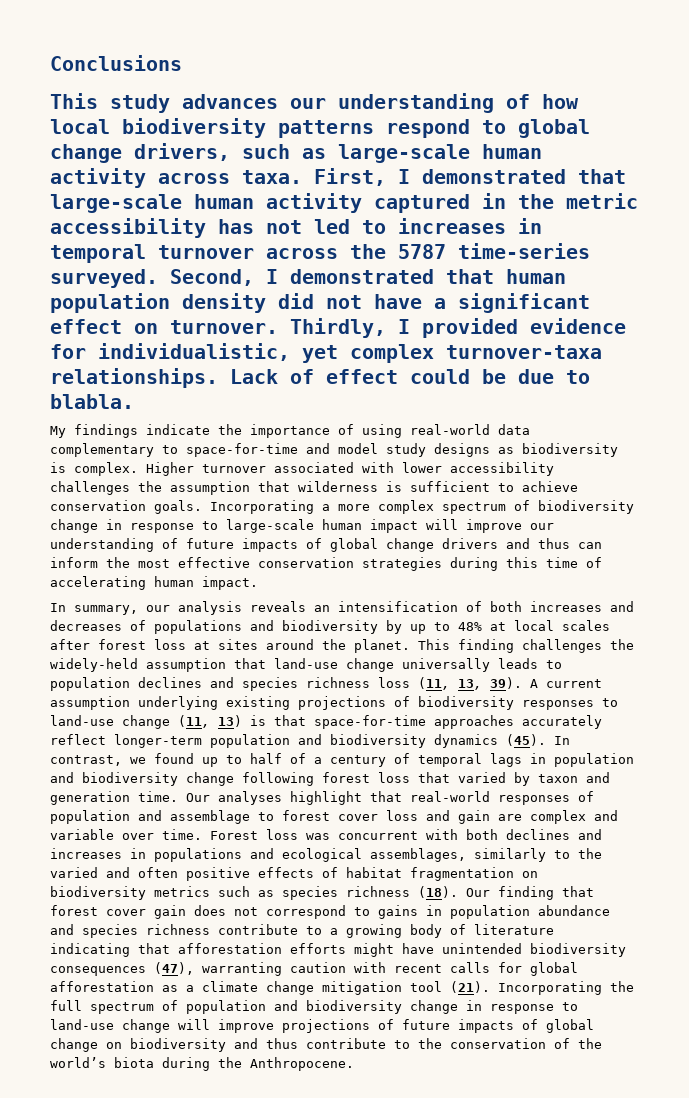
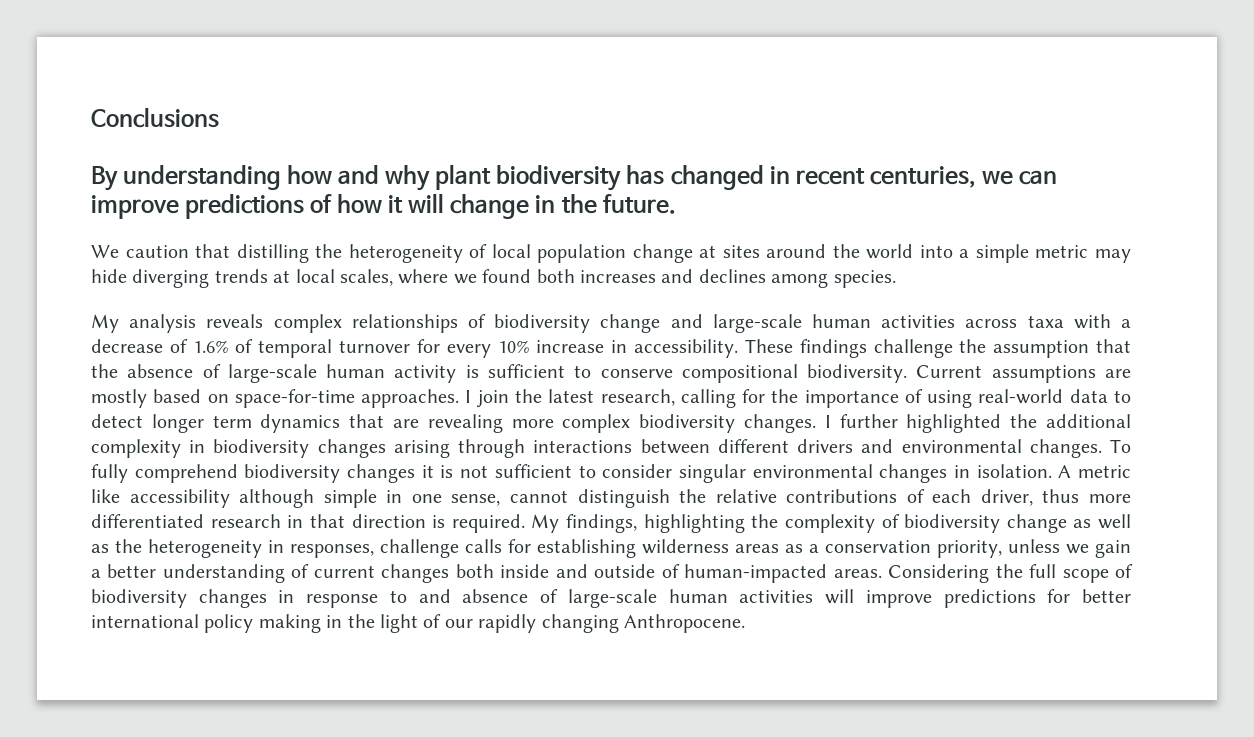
- This study advances our understanding of how local biodiversity patterns respond to global change drivers, such as large-scale human activity across taxa. First, I demonstrated that large-scale human activity captured in the metric accessibility has not led to increases in temporal turnover across the 5787 time-series surveyed. Second, I demonstrated that human population density did not have a significant effect on turnover. Thirdly, I provided evidence for individualistic, yet complex turnover-taxa relationships. Lack of effect could be due to blabla.
- My findings indicate the importance of using real-world data complementary to space-for-time and model study designs as biodiversity is complex. Higher turnover associated with lower accessibility challenges the assumption that wilderness is sufficient to achieve conservation goals. Incorporating a more complex spectrum of biodiversity change in response to large-scale human impact will improve our understanding of future impacts of global change drivers and thus can inform the most effective conservation strategies during this time of accelerating human impact.
- In summary, our analysis reveals an intensification of both increases and decreases of populations and biodiversity by up to 48% at local scales after forest loss at sites around the planet. This finding challenges the widely-held assumption that land-use change universally leads to population declines and species richness loss (11, 13, 39). A current assumption underlying existing projections of biodiversity responses to land-use change (11, 13) is that space-for-time approaches accurately reflect longer-term population and biodiversity dynamics (45). In contrast, we found up to half of a century of temporal lags in population and biodiversity change following forest loss that varied by taxon and generation time. Our analyses highlight that real-world responses of population and assemblage to forest cover loss and gain are complex and variable over time. Forest loss was concurrent with both declines and increases in populations and ecological assemblages, similarly to the varied and often positive effects of habitat fragmentation on biodiversity metrics such as species richness (18). Our finding that forest cover gain does not correspond to gains in population abundance and species richness contribute to a growing body of literature indicating that afforestation efforts might have unintended biodiversity consequences (47), warranting caution with recent calls for global afforestation as a climate change mitigation tool (21). Incorporating the full spectrum of population and biodiversity change in response to land-use change will improve projections of future impacts of global change on biodiversity and thus contribute to the conservation of the world’s biota during the Anthropocene.
+ By understanding how and why plant biodiversity has changed in recent centuries, we can improve predictions of how it will change in the future.
+ We caution that distilling the heterogeneity of local population change at sites around the world into a simple metric may hide diverging trends at local scales, where we found both increases and declines among species.
+ My analysis reveals complex relationships of biodiversity change and large-scale human activities across taxa with a decrease of 1.6% of temporal turnover for every 10% increase in accessibility. These findings challenge the assumption that the absence of large-scale human activity is sufficient to conserve compositional biodiversity. Current assumptions are mostly based on space-for-time approaches. I join the latest research, calling for the importance of using real-world data to detect longer term dynamics that are revealing more complex biodiversity changes. I further highlighted the additional complexity in biodiversity changes arising through interactions between different drivers and environmental changes. To fully comprehend biodiversity changes it is not sufficient to consider singular environmental changes in isolation. A metric like accessibility although simple in one sense, cannot distinguish the relative contributions of each driver, thus more differentiated research in that direction is required. My findings, highlighting the complexity of biodiversity change as well as the heterogeneity in responses, challenge calls for establishing wilderness areas as a conservation priority, unless we gain a better understanding of current changes both inside and outside of human-impacted areas. Considering the full scope of biodiversity changes in response to and absence of large-scale human activities will improve predictions for better international policy making in the light of our rapidly changing Anthropocene.

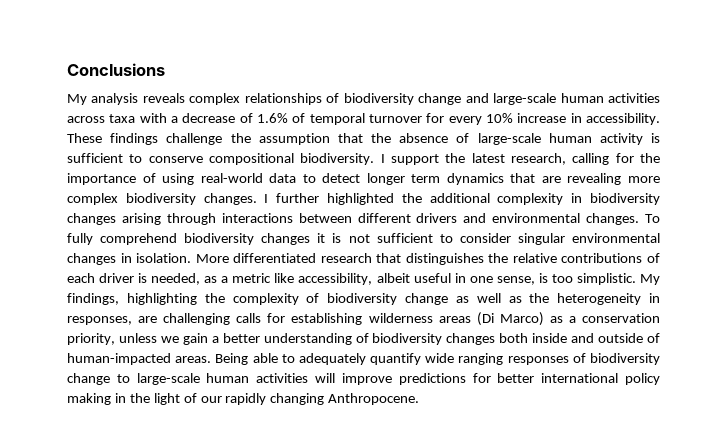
- By understanding how and why plant biodiversity has changed in recent centuries, we can improve predictions of how it will change in the future.
- We caution that distilling the heterogeneity of local population change at sites around the world into a simple metric may hide diverging trends at local scales, where we found both increases and declines among species.
- Current assumptions are mostly based on space-for-time approaches. I join the latest research, calling for the importance of using real-world data to detect longer term dynamics that are revealing more complex biodiversity changes.
+ I support the latest research, calling for the importance of using real-world data to detect longer term dynamics that are revealing more complex biodiversity changes.
- A metric like accessibility although simple in one sense, cannot distinguish the relative contributions of each driver, thus more differentiated research in that direction is required.
+ More differentiated research that distinguishes the relative contributions of each driver is needed, as a metric like accessibility, albeit useful in one sense, is too simplistic.
- My findings, highlighting the complexity of biodiversity change as well as the heterogeneity in responses, challenge calls for establishing wilderness areas as a conservation priority, unless we gain a better understanding of current changes both inside and outside of human-impacted areas.
+ My findings, highlighting the complexity of biodiversity change as well as the heterogeneity in responses, are challenging calls for establishing wilderness areas (Di Marco) as a conservation priority, unless we gain a better understanding of biodiversity changes both inside and outside of human-impacted areas.
- Considering the full scope of biodiversity changes in response to and absence of large-scale human activities will improve predictions for better international policy making in the light of our rapidly changing Anthropocene.
+ Being able to adequately quantify wide ranging responses of biodiversity change to large-scale human activities will improve predictions for better international policy making in the light of our rapidly changing Anthropocene.

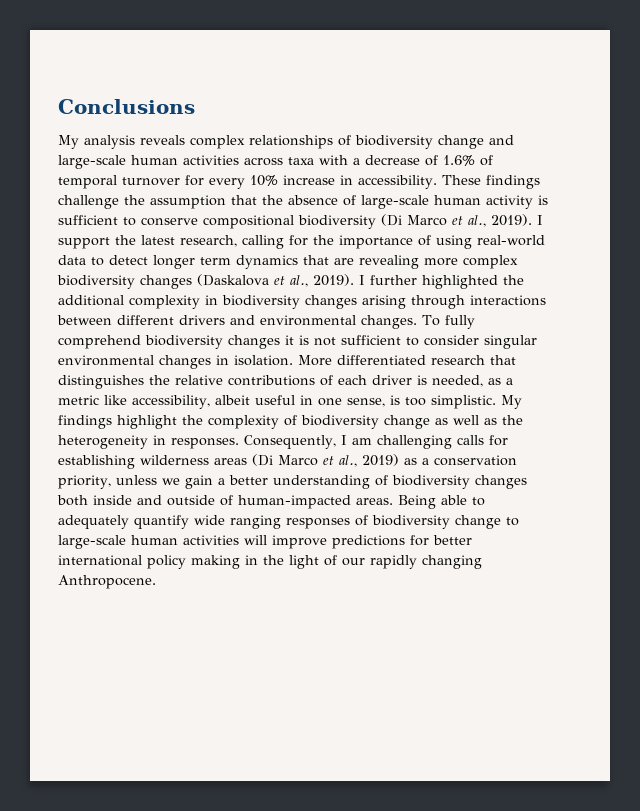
- These findings challenge the assumption that the absence of large-scale human activity is sufficient to conserve compositional biodiversity.
+ These findings challenge the assumption that the absence of large-scale human activity is sufficient to conserve compositional biodiversity (Di Marco et al., 2019).
- I support the latest research, calling for the importance of using real-world data to detect longer term dynamics that are revealing more complex biodiversity changes.
+ I support the latest research, calling for the importance of using real-world data to detect longer term dynamics that are revealing more complex biodiversity changes (Daskalova et al., 2019).
- My findings, highlighting the complexity of biodiversity change as well as the heterogeneity in responses, are challenging calls for establishing wilderness areas (Di Marco) as a conservation priority, unless we gain a better understanding of biodiversity changes both inside and outside of human-impacted areas.
+ My findings highlight the complexity of biodiversity change as well as the heterogeneity in responses. Consequently, I am challenging calls for establishing wilderness areas (Di Marco et al., 2019) as a conservation priority, unless we gain a better understanding of biodiversity changes both inside and outside of human-impacted areas.

